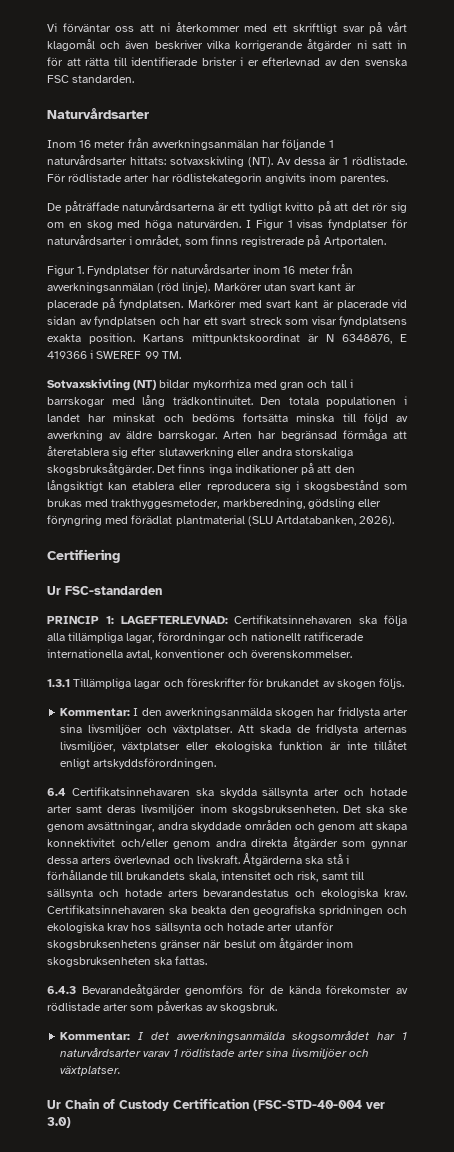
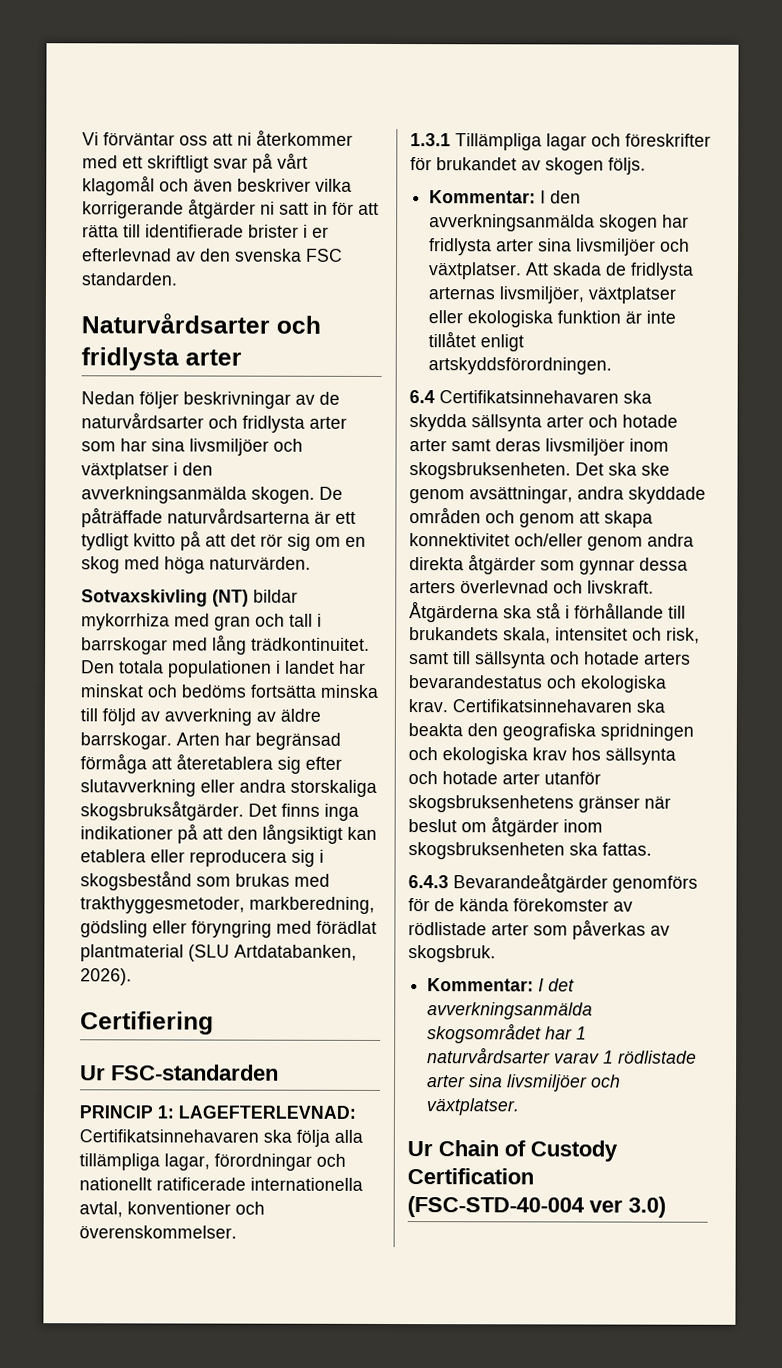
- Naturvårdsarter
- Inom 16 meter från avverkningsanmälan har följande 1 naturvårdsarter hittats: sotvaxskivling (NT). Av dessa är 1 rödlistade. För rödlistade arter har rödlistekategorin angivits inom parentes.
- De påträffade naturvårdsarterna är ett tydligt kvitto på att det rör sig om en skog med höga naturvärden. I Figur 1 visas fyndplatser för naturvårdsarter i området, som finns registrerade på Artportalen.
- Figur 1. Fyndplatser för naturvårdsarter inom 16 meter från avverkningsanmälan (röd linje). Markörer utan svart kant är placerade på fyndplatsen. Markörer med svart kant är placerade vid sidan av fyndplatsen och har ett svart streck som visar fyndplatsens exakta position. Kartans mittpunktskoordinat är N 6348876, E 419366 i SWEREF 99 TM.
+ Naturvårdsarter och fridlysta arter
+ Nedan följer beskrivningar av de naturvårdsarter och fridlysta arter som har sina livsmiljöer och växtplatser i den avverkningsanmälda skogen. De påträffade naturvårdsarterna är ett tydligt kvitto på att det rör sig om en skog med höga naturvärden.

